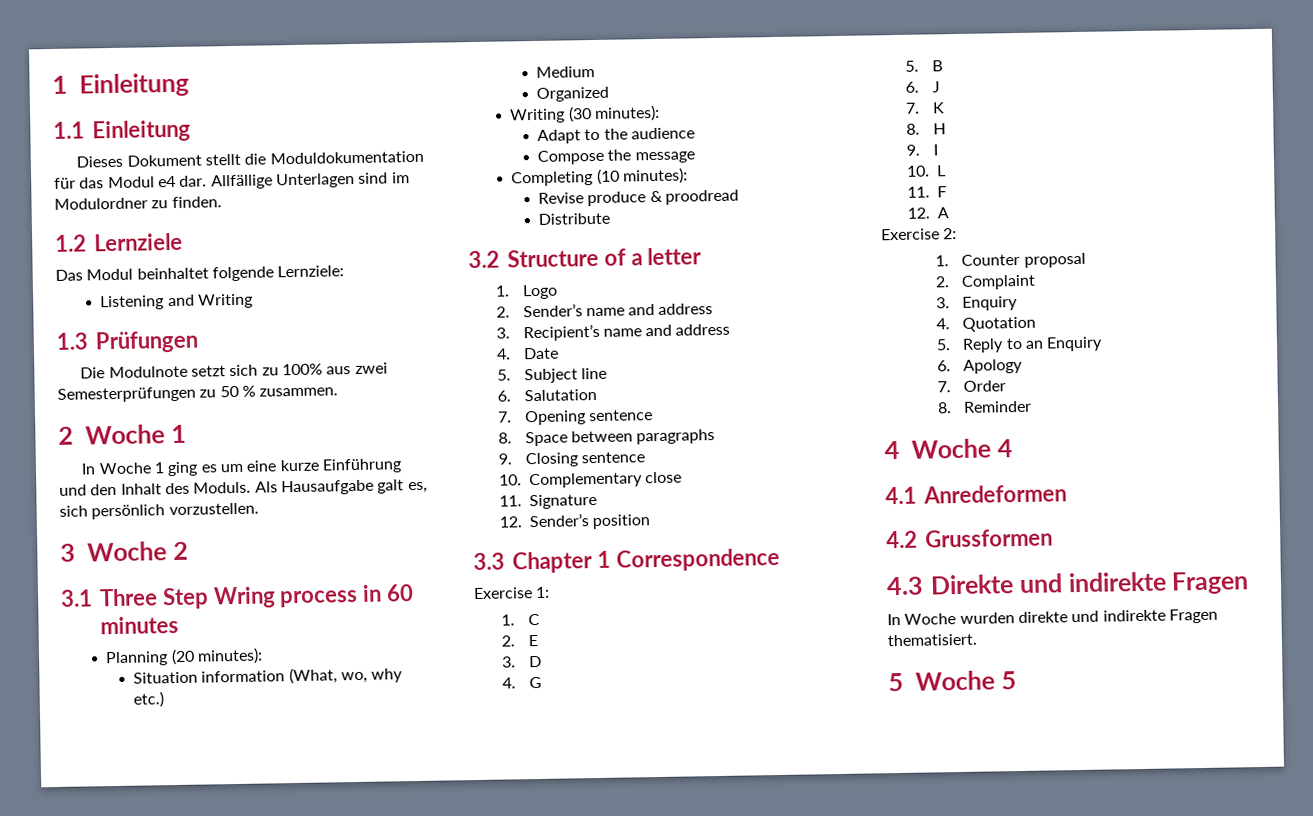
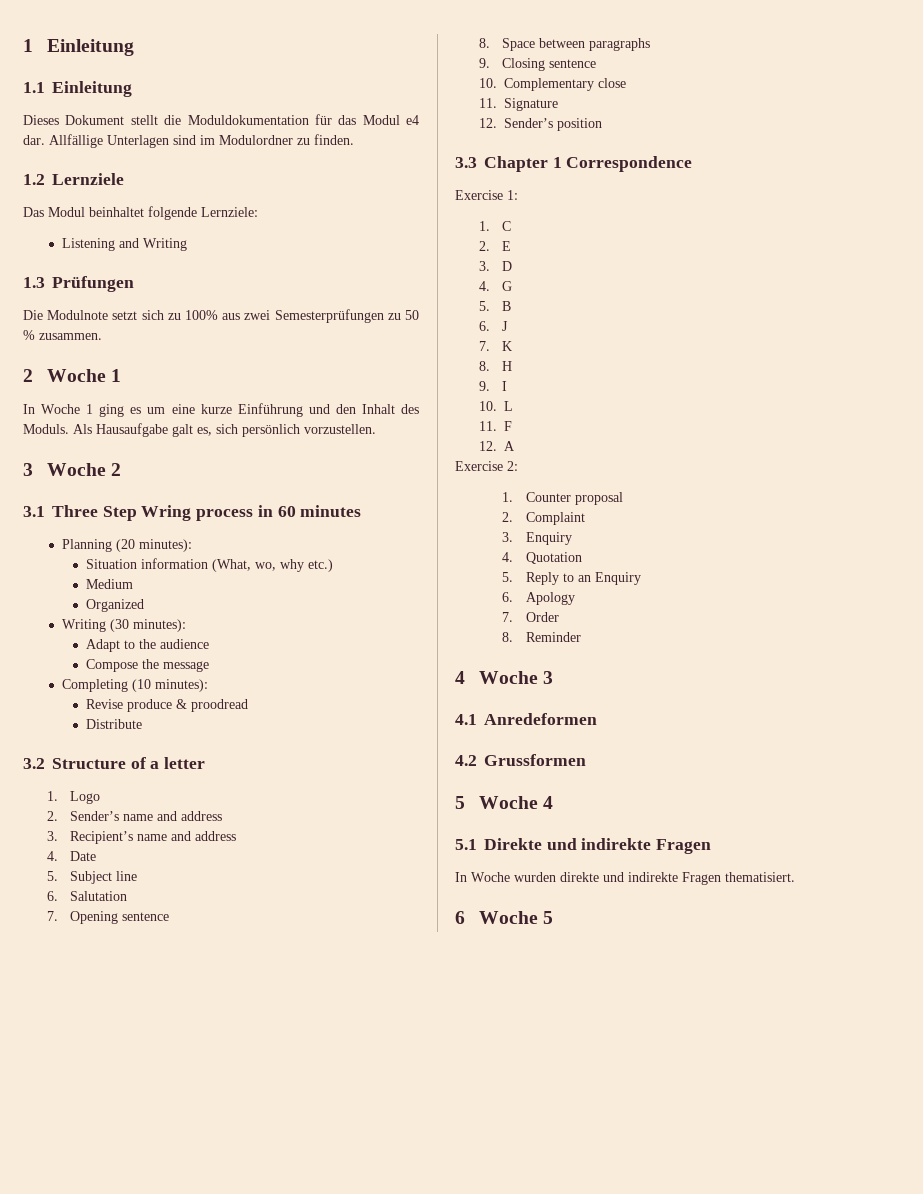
- 4 Woche 4
+ 4 Woche 3
- 4.3 Direkte und indirekte Fragen
+ 5 Woche 4
+ 5.1 Direkte und indirekte Fragen
- 5 Woche 5
+ 6 Woche 5

